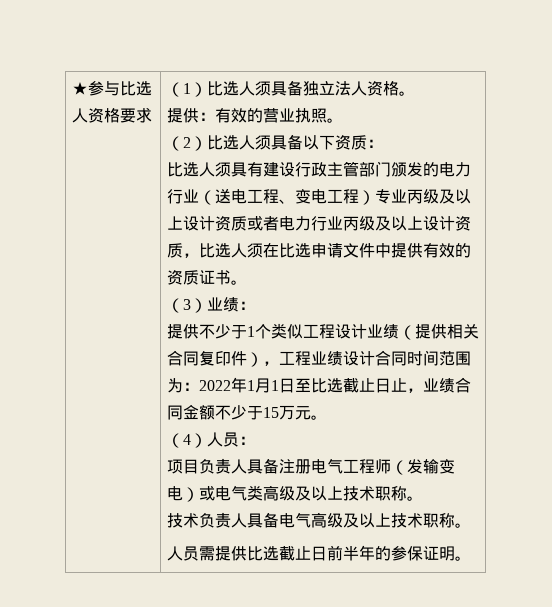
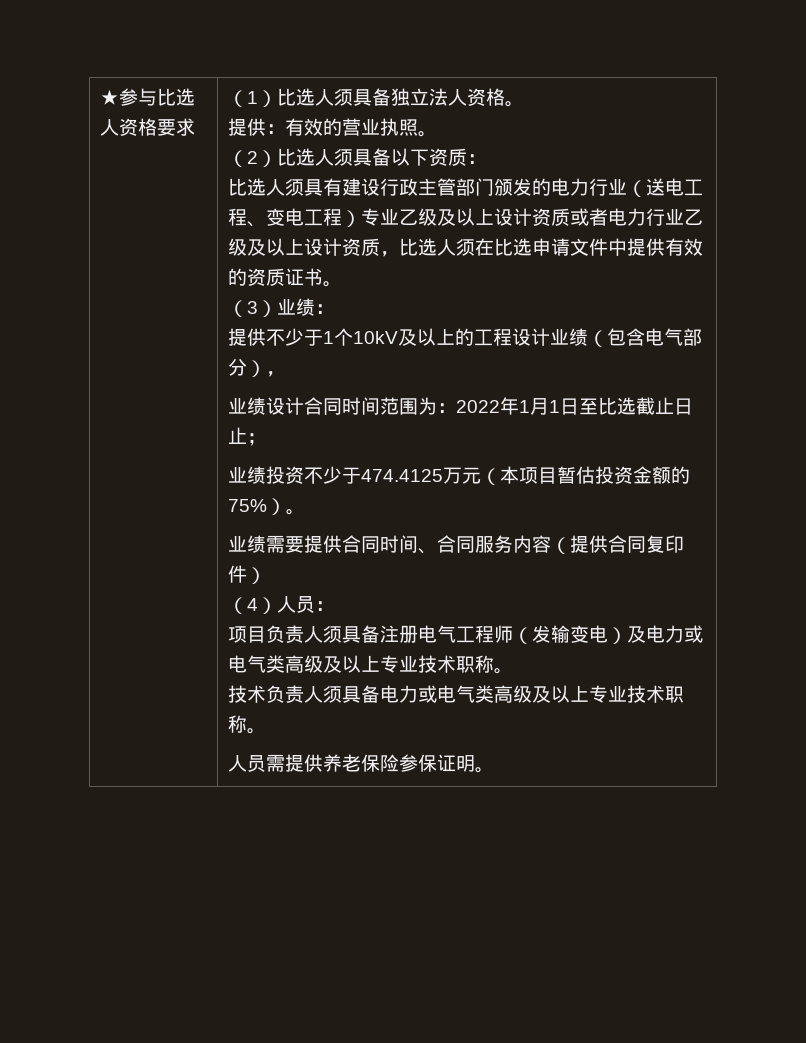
- 比选人须具有建设行政主管部门颁发的电力行业（送电工程、变电工程）专业丙级及以上设计资质或者电力行业丙级及以上设计资质，比选人须在比选申请文件中提供有效的资质证书。
+ 比选人须具有建设行政主管部门颁发的电力行业（送电工程、变电工程）专业乙级及以上设计资质或者电力行业乙级及以上设计资质，比选人须在比选申请文件中提供有效的资质证书。
- 提供不少于1个类似工程设计业绩（提供相关合同复印件），工程业绩设计合同时间范围为：2022年1月1日至比选截止日止，业绩合同金额不少于15万元。
+ 提供不少于1个10kV及以上的工程设计业绩（包含电气部分），
+ 业绩设计合同时间范围为：2022年1月1日至比选截止日止；
+ 业绩投资不少于474.4125万元（本项目暂估投资金额的75%）。
+ 业绩需要提供合同时间、合同服务内容（提供合同复印件）
- 项目负责人具备注册电气工程师（发输变电）或电气类高级及以上技术职称。
+ 项目负责人须具备注册电气工程师（发输变电）及电力或电气类高级及以上专业技术职称。
- 技术负责人具备电气高级及以上技术职称。
+ 技术负责人须具备电力或电气类高级及以上专业技术职称。
- 人员需提供比选截止日前半年的参保证明。
+ 人员需提供养老保险参保证明。

